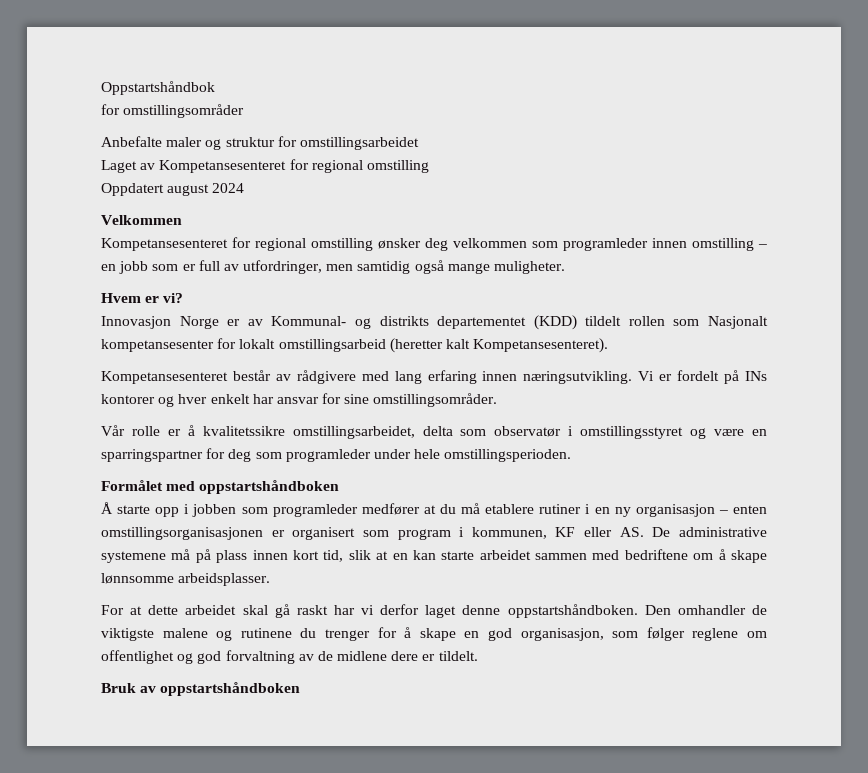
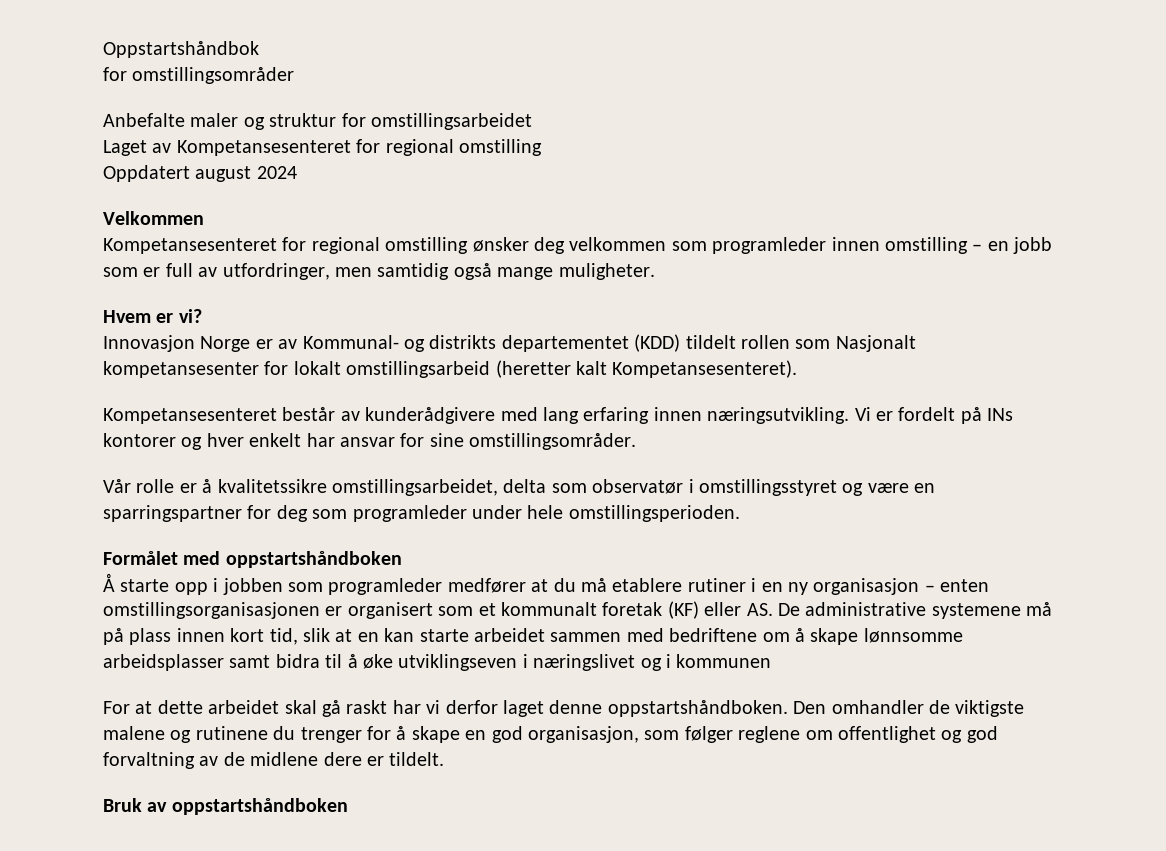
- Kompetansesenteret består av rådgivere med lang erfaring innen næringsutvikling.
+ Kompetansesenteret består av kunderådgivere med lang erfaring innen næringsutvikling.
- Å starte opp i jobben som programleder medfører at du må etablere rutiner i en ny organisasjon – enten omstillingsorganisasjonen er organisert som program i kommunen, KF eller AS. De administrative systemene må på plass innen kort tid, slik at en kan starte arbeidet sammen med bedriftene om å skape lønnsomme arbeidsplasser.
+ Å starte opp i jobben som programleder medfører at du må etablere rutiner i en ny organisasjon – enten omstillingsorganisasjonen er organisert som et kommunalt foretak (KF) eller AS. De administrative systemene må på plass innen kort tid, slik at en kan starte arbeidet sammen med bedriftene om å skape lønnsomme arbeidsplasser samt bidra til å øke utviklingseven i næringslivet og i kommunen

